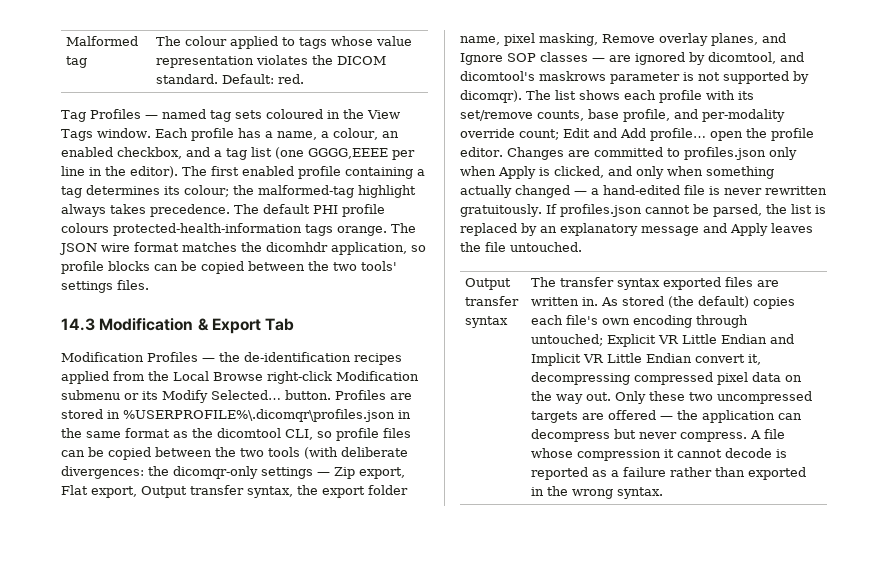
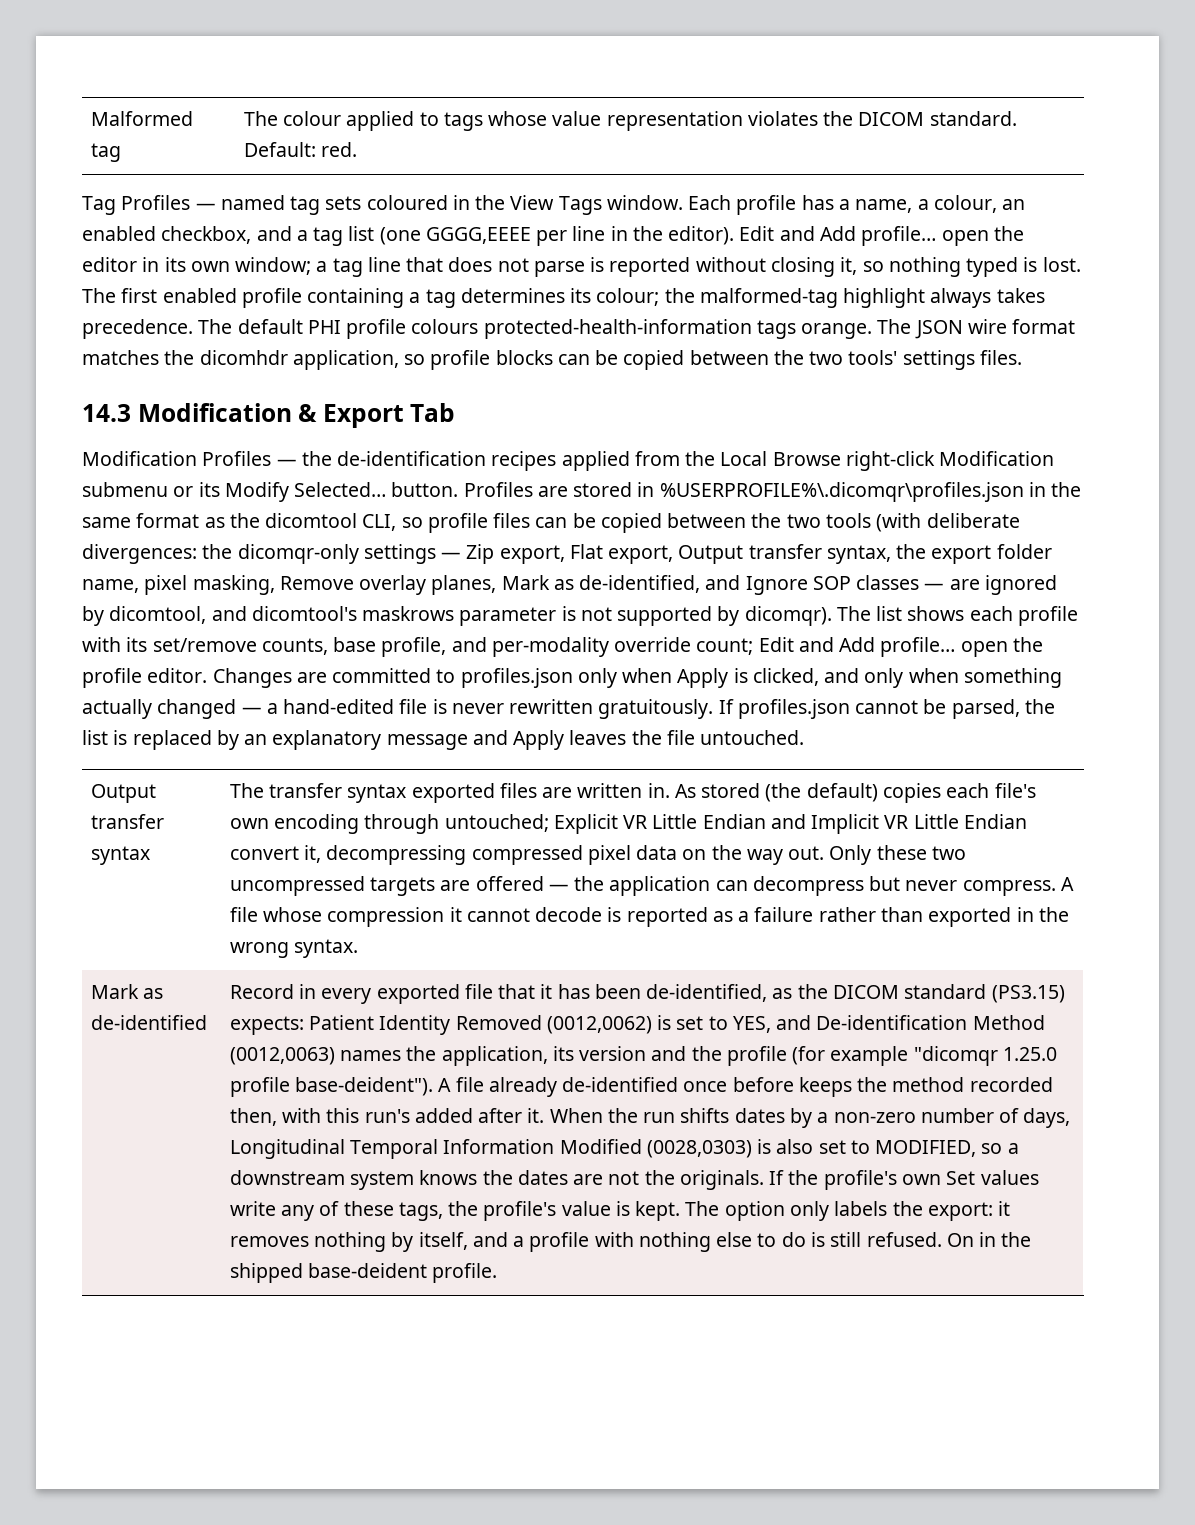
+ Edit and Add profile… open the editor in its own window; a tag line that does not parse is reported without closing it, so nothing typed is lost.
- the dicomqr-only settings — Zip export, Flat export, Output transfer syntax, the export folder name, pixel masking, Remove overlay planes, and Ignore SOP classes — are ignored by dicomtool, and dicomtool's maskrows parameter is not supported by dicomqr).
+ the dicomqr-only settings — Zip export, Flat export, Output transfer syntax, the export folder name, pixel masking, Remove overlay planes, Mark as de-identified, and Ignore SOP classes — are ignored by dicomtool, and dicomtool's maskrows parameter is not supported by dicomqr).
+ Mark as de-identified | Record in every exported file that it has been de-identified, as the DICOM standard (PS3.15) expects: Patient Identity Removed (0012,0062) is set to YES, and De-identification Method (0012,0063) names the application, its version and the profile (for example "dicomqr 1.25.0 profile base-deident"). A file already de-identified once before keeps the method recorded then, with this run's added after it. When the run shifts dates by a non-zero number of days, Longitudinal Temporal Information Modified (0028,0303) is also set to MODIFIED, so a downstream system knows the dates are not the originals. If the profile's own Set values write any of these tags, the profile's value is kept. The option only labels the export: it removes nothing by itself, and a profile with nothing else to do is still refused. On in the shipped base-deident profile.

